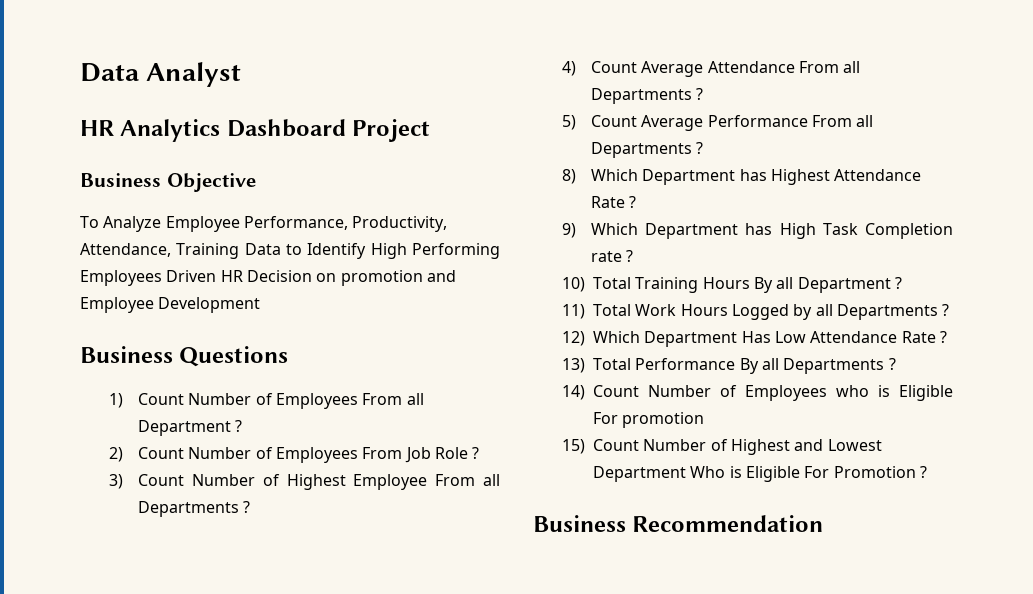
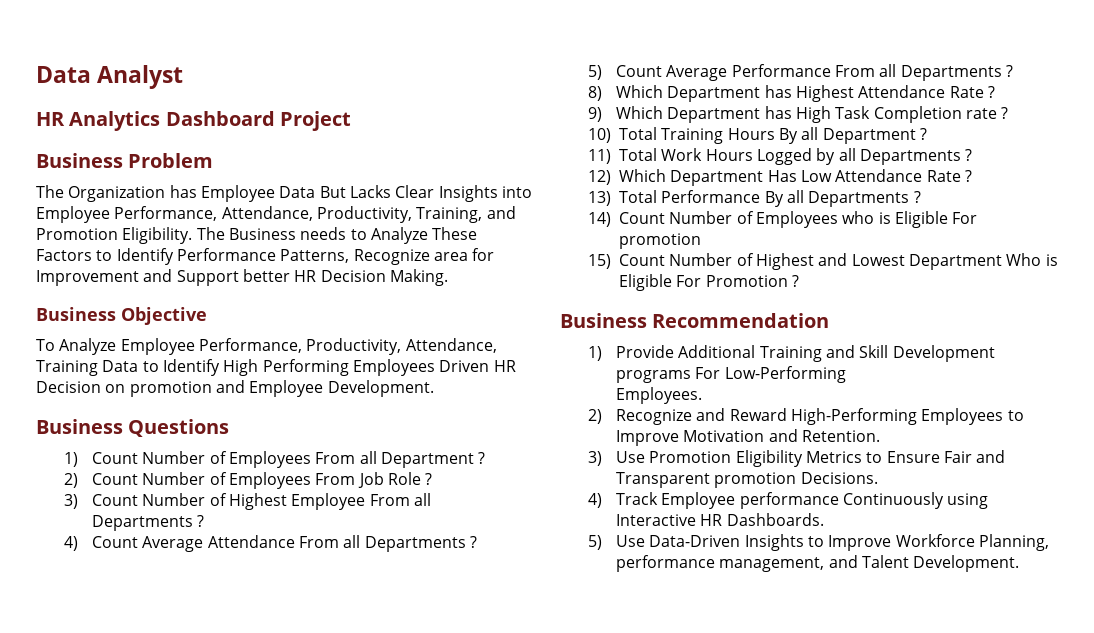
+ Business Problem
+ The Organization has Employee Data But Lacks Clear Insights into Employee Performance, Attendance, Productivity, Training, and Promotion Eligibility. The Business needs to Analyze These Factors to Identify Performance Patterns, Recognize area for Improvement and Support better HR Decision Making.
- To Analyze Employee Performance, Productivity, Attendance, Training Data to Identify High Performing Employees Driven HR Decision on promotion and Employee Development
+ To Analyze Employee Performance, Productivity, Attendance, Training Data to Identify High Performing Employees Driven HR Decision on promotion and Employee Development.
+ 1) Provide Additional Training and Skill Development programs For Low-Performing
+ Employees.
+ 2) Recognize and Reward High-Performing Employees to Improve Motivation and Retention.
+ 3) Use Promotion Eligibility Metrics to Ensure Fair and Transparent promotion Decisions.
+ 4) Track Employee performance Continuously using Interactive HR Dashboards.
+ 5) Use Data-Driven Insights to Improve Workforce Planning, performance management, and Talent Development.

